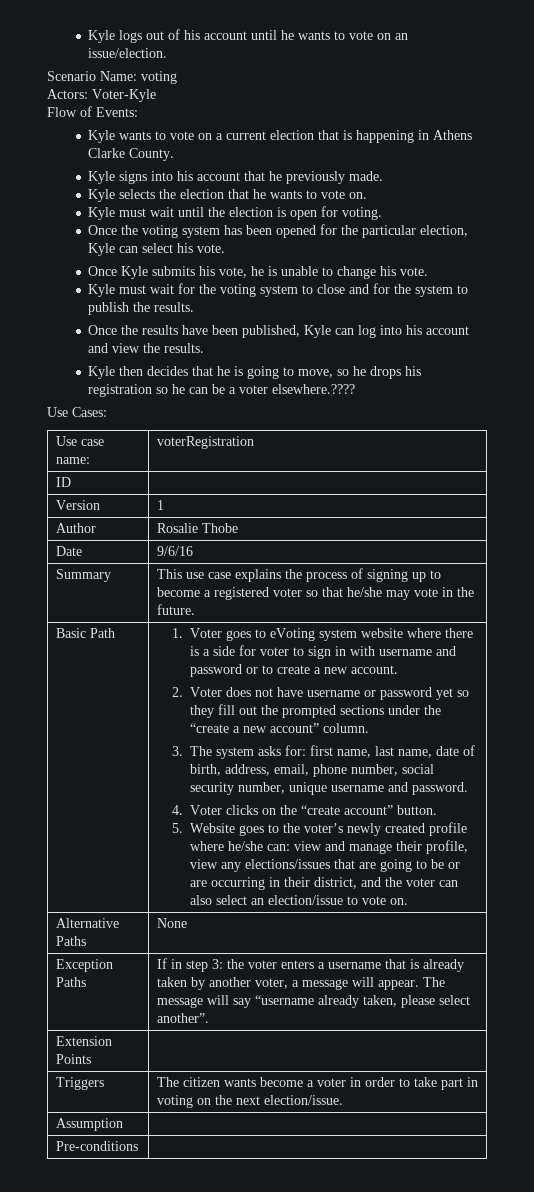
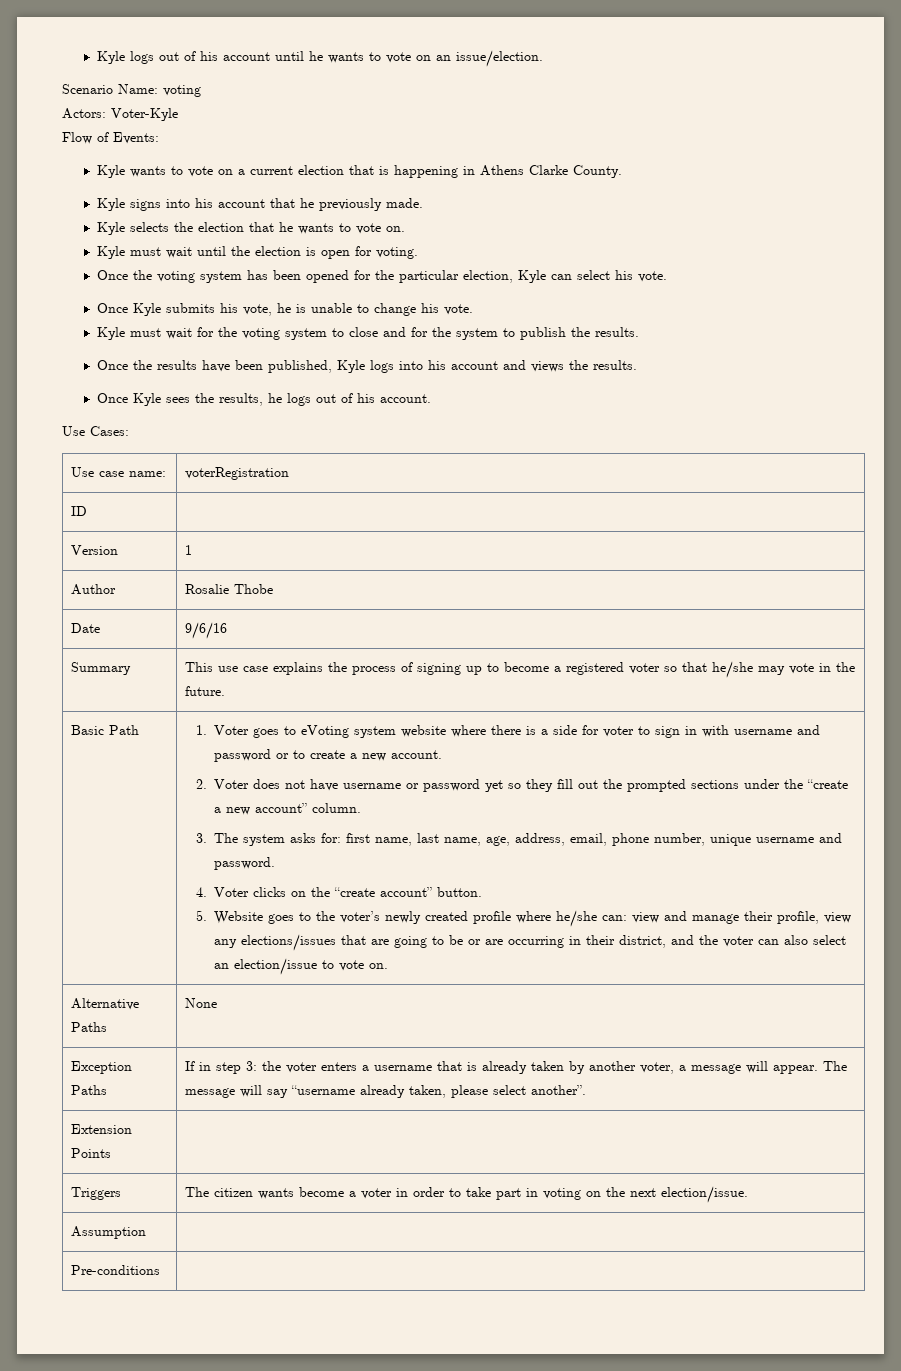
- Once the results have been published, Kyle can log into his account and view the results.
- Kyle then decides that he is going to move, so he drops his registration so he can be a voter elsewhere.????
+ Once the results have been published, Kyle logs into his account and views the results.
+ Once Kyle sees the results, he logs out of his account.
- 3. The system asks for: first name, last name, date of birth, address, email, phone number, social security number, unique username and password.
+ 3. The system asks for: first name, last name, age, address, email, phone number, unique username and password.

